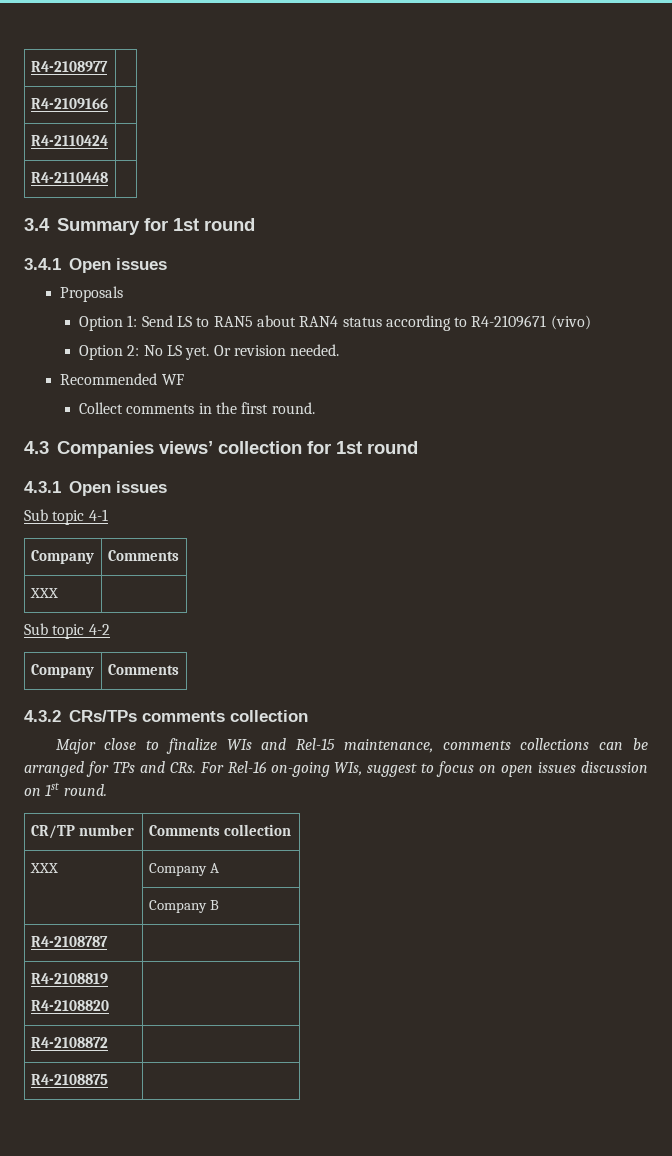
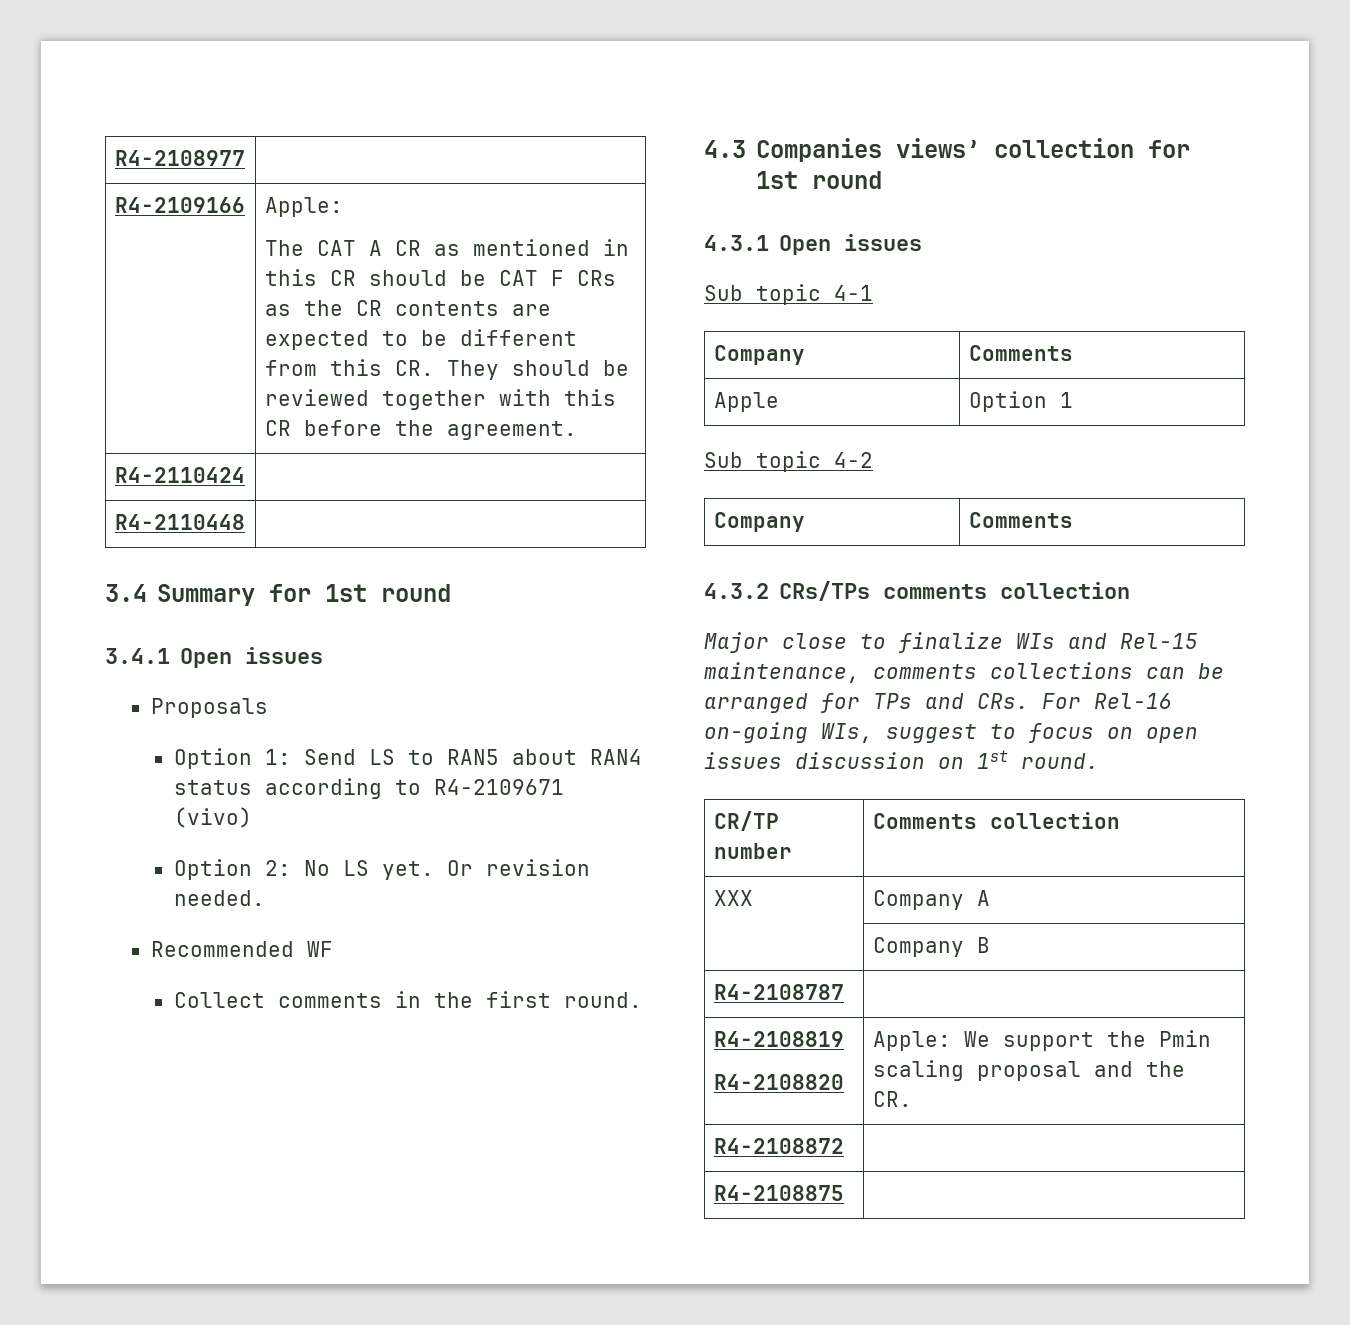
- R4-2109166 |
+ R4-2109166 | Apple:
+ The CAT A CR as mentioned in this CR should be CAT F CRs as the CR contents are expected to be different from this CR. They should be reviewed together with this CR before the agreement.
  Sub topic 4-1
  Company | Comments
- XXX |
+ Apple | Option 1
  R4-2108819
- R4-2108820 |
+ R4-2108820 | Apple: We support the Pmin scaling proposal and the CR.

